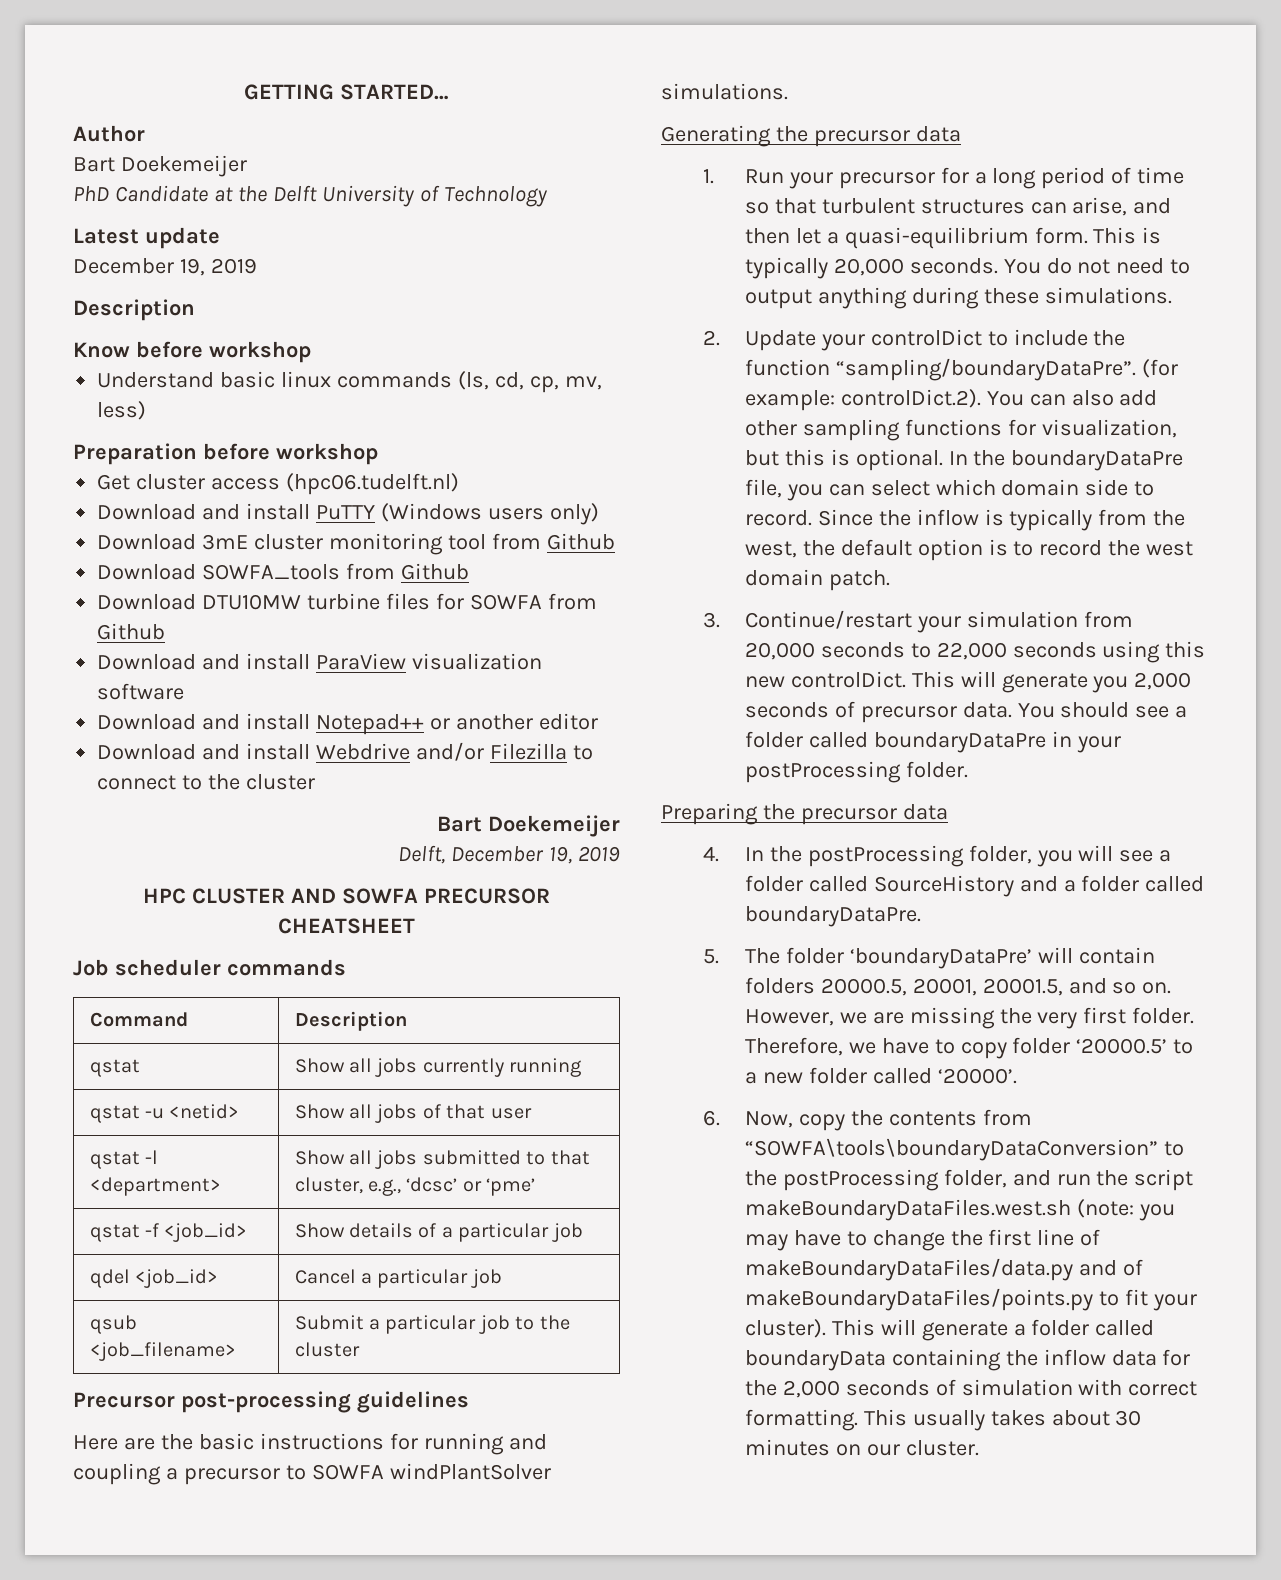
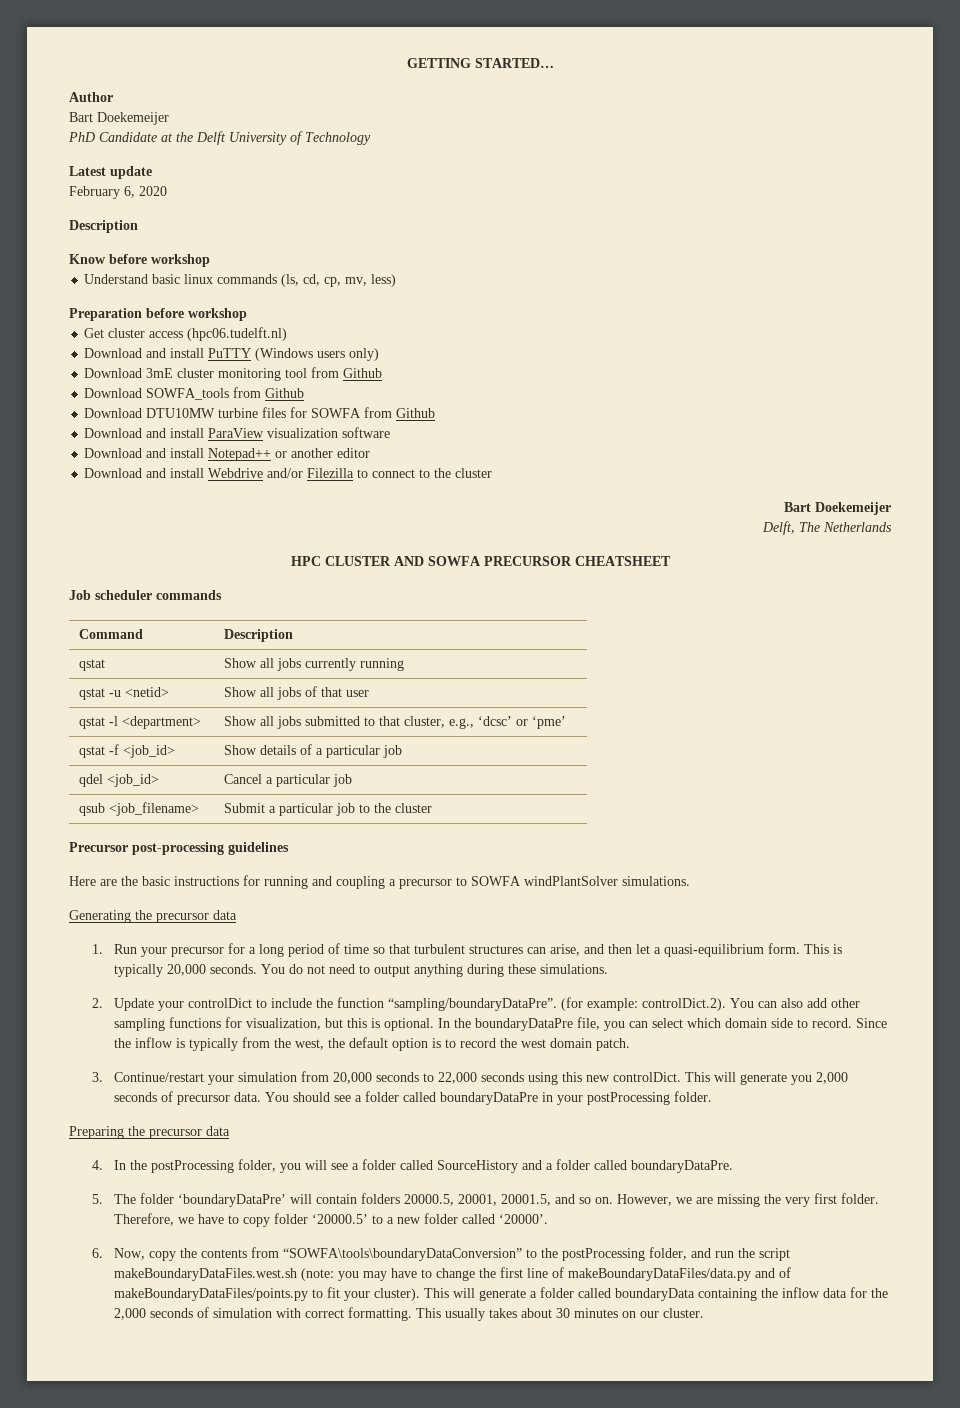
  Latest update
- December 19, 2019
+ February 6, 2020
- Delft, December 19, 2019
+ Delft, The Netherlands

